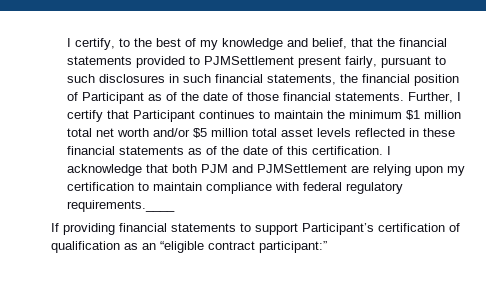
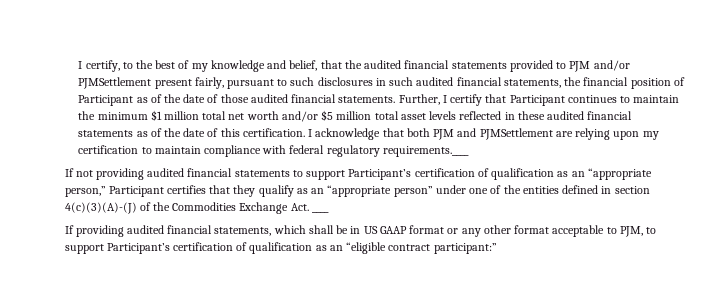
- I certify, to the best of my knowledge and belief, that the financial statements provided to PJMSettlement present fairly, pursuant to such disclosures in such financial statements, the financial position of Participant as of the date of those financial statements.
+ I certify, to the best of my knowledge and belief, that the audited financial statements provided to PJM and/or PJMSettlement present fairly, pursuant to such disclosures in such audited financial statements, the financial position of Participant as of the date of those audited financial statements.
- Further, I certify that Participant continues to maintain the minimum $1 million total net worth and/or $5 million total asset levels reflected in these financial statements as of the date of this certification.
+ Further, I certify that Participant continues to maintain the minimum $1 million total net worth and/or $5 million total asset levels reflected in these audited financial statements as of the date of this certification.
- If providing financial statements to support Participant’s certification of qualification as an “eligible contract participant:”
+ If not providing audited financial statements to support Participant’s certification of qualification as an “appropriate person,” Participant certifies that they qualify as an “appropriate person” under one of the entities defined in section 4(c)(3)(A)-(J) of the Commodities Exchange Act. ____
+ If providing audited financial statements, which shall be in US GAAP format or any other format acceptable to PJM, to support Participant’s certification of qualification as an “eligible contract participant:”

